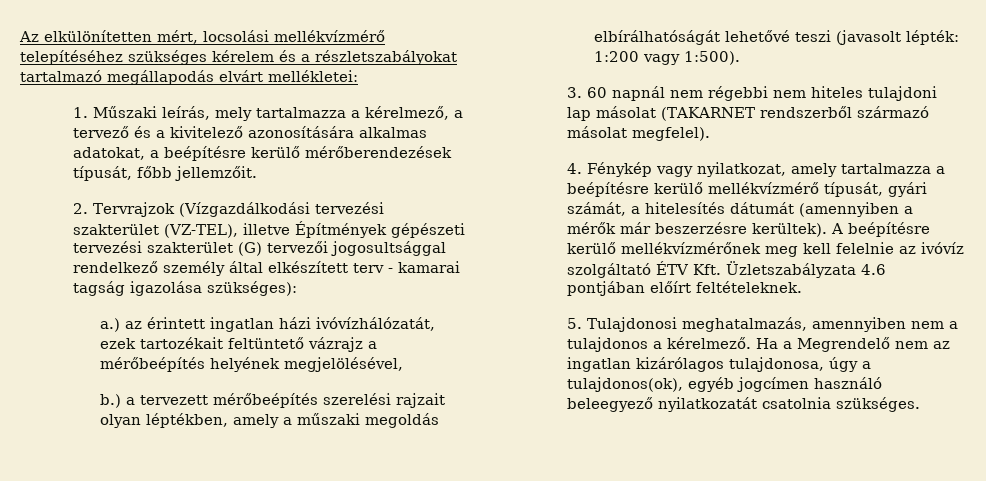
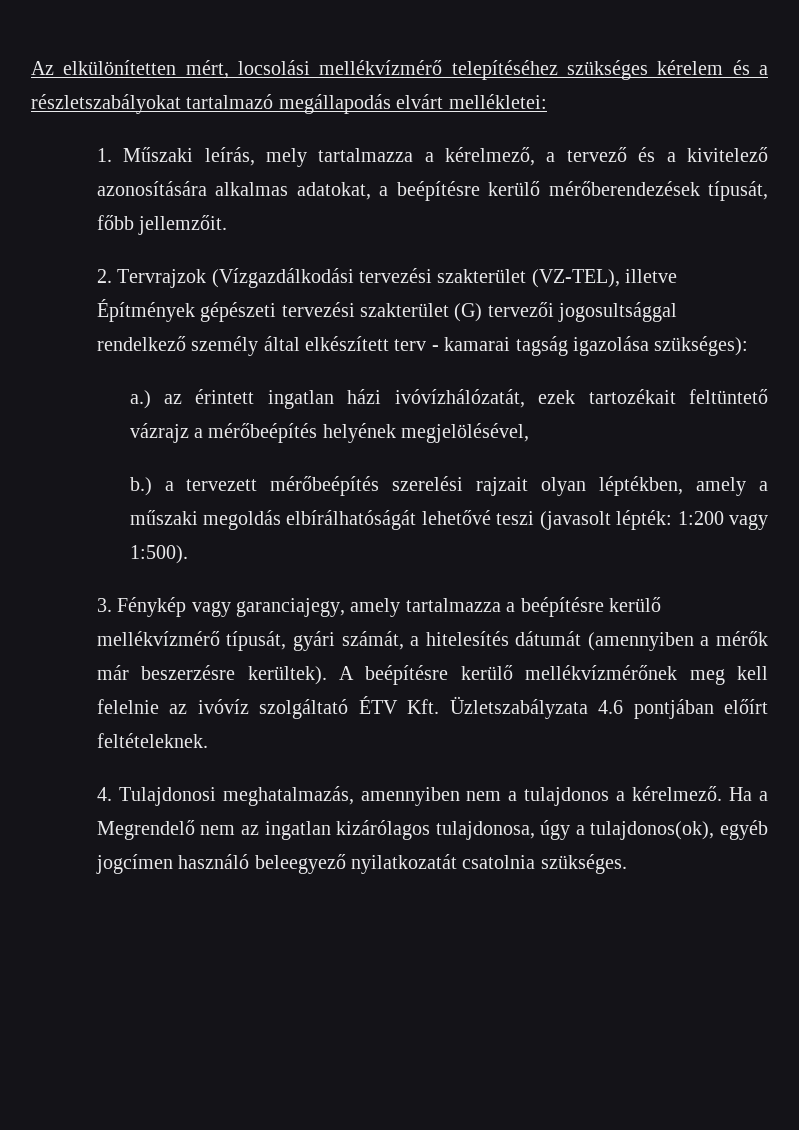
- 3. 60 napnál nem régebbi nem hiteles tulajdoni lap másolat (TAKARNET rendszerből származó másolat megfelel).
- 4. Fénykép vagy nyilatkozat, amely tartalmazza a beépítésre kerülő mellékvízmérő típusát, gyári számát, a hitelesítés dátumát (amennyiben a mérők már beszerzésre kerültek).
+ 3. Fénykép vagy garanciajegy, amely tartalmazza a beépítésre kerülő mellékvízmérő típusát, gyári számát, a hitelesítés dátumát (amennyiben a mérők már beszerzésre kerültek).
- 5. Tulajdonosi meghatalmazás, amennyiben nem a tulajdonos a kérelmező.
+ 4. Tulajdonosi meghatalmazás, amennyiben nem a tulajdonos a kérelmező.

